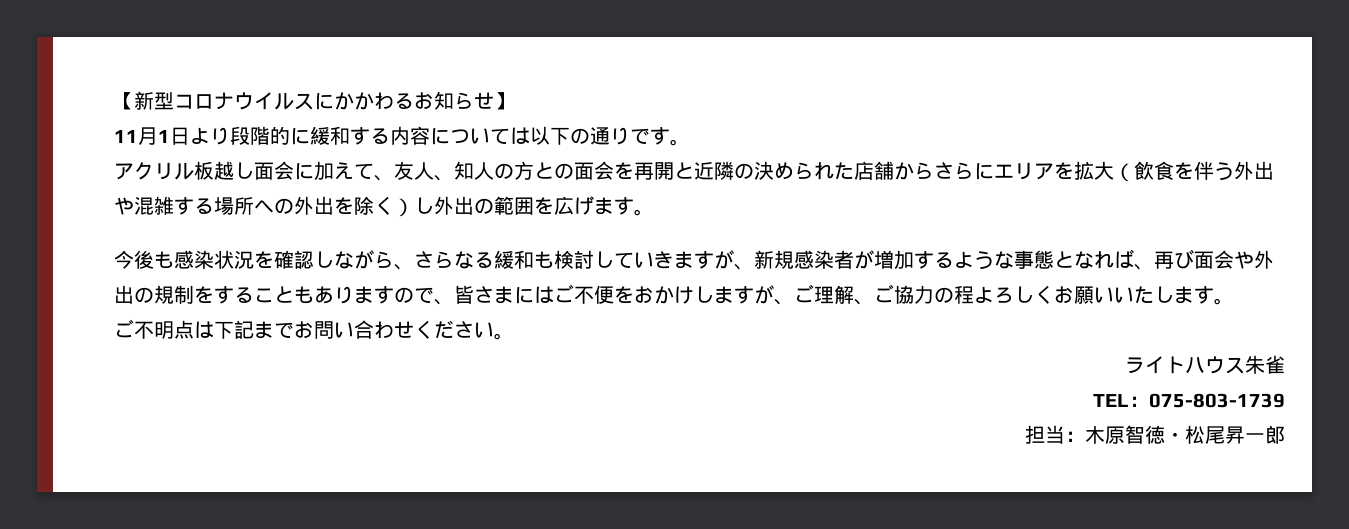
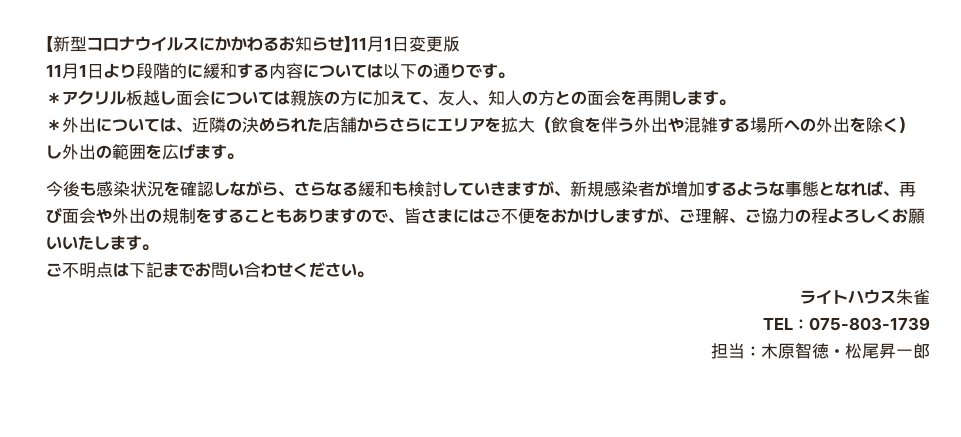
- 【新型コロナウイルスにかかわるお知らせ】
+ 【新型コロナウイルスにかかわるお知らせ】11月1日変更版
- アクリル板越し面会に加えて、友人、知人の方との面会を再開と近隣の決められた店舗からさらにエリアを拡大（飲食を伴う外出や混雑する場所への外出を除く）し外出の範囲を広げます。
+ ＊アクリル板越し面会については親族の方に加えて、友人、知人の方との面会を再開します。
+ ＊外出については、近隣の決められた店舗からさらにエリアを拡大（飲食を伴う外出や混雑する場所への外出を除く）し外出の範囲を広げます。

